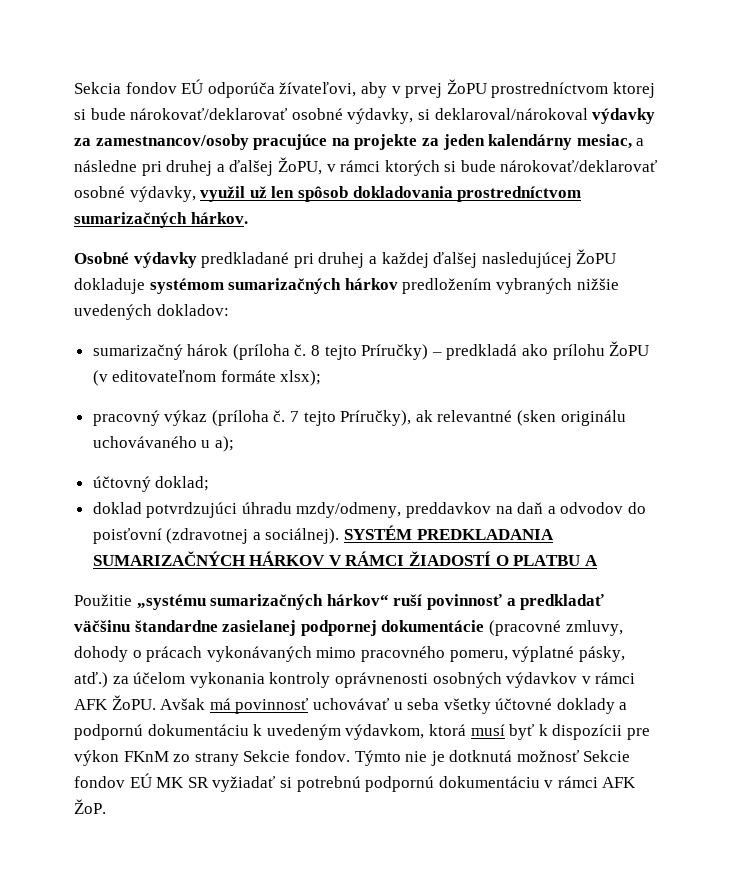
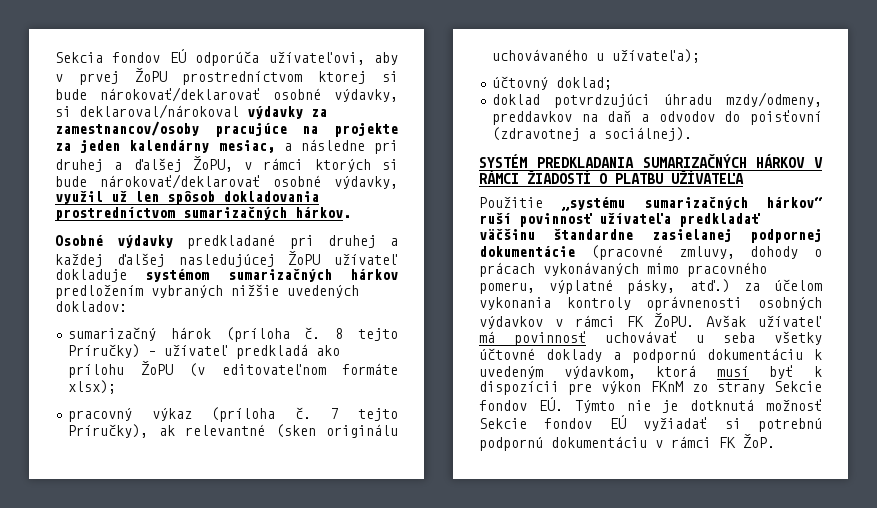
- Sekcia fondov EÚ odporúča žívateľovi, aby v prvej ŽoPU prostredníctvom ktorej si bude nárokovať/deklarovať osobné výdavky, si deklaroval/nárokoval výdavky za zamestnancov/osoby pracujúce na projekte za jeden kalendárny mesiac, a následne pri druhej a ďalšej ŽoPU, v rámci ktorých si bude nárokovať/deklarovať osobné výdavky, využil už len spôsob dokladovania prostredníctvom sumarizačných hárkov.
+ Sekcia fondov EÚ odporúča užívateľovi, aby v prvej ŽoPU prostredníctvom ktorej si bude nárokovať/deklarovať osobné výdavky, si deklaroval/nárokoval výdavky za zamestnancov/osoby pracujúce na projekte za jeden kalendárny mesiac, a následne pri druhej a ďalšej ŽoPU, v rámci ktorých si bude nárokovať/deklarovať osobné výdavky, využil už len spôsob dokladovania prostredníctvom sumarizačných hárkov.
- Osobné výdavky predkladané pri druhej a každej ďalšej nasledujúcej ŽoPU dokladuje systémom sumarizačných hárkov predložením vybraných nižšie uvedených dokladov:
+ Osobné výdavky predkladané pri druhej a každej ďalšej nasledujúcej ŽoPU užívateľ dokladuje systémom sumarizačných hárkov predložením vybraných nižšie uvedených dokladov:
- 8 tejto Príručky) – predkladá ako prílohu ŽoPU (v editovateľnom formáte xlsx);
+ 8 tejto Príručky) – užívateľ predkladá ako prílohu ŽoPU (v editovateľnom formáte xlsx);
- 7 tejto Príručky), ak relevantné (sken originálu uchovávaného u a);
+ 7 tejto Príručky), ak relevantné (sken originálu uchovávaného u užívateľa);
- doklad potvrdzujúci úhradu mzdy/odmeny, preddavkov na daň a odvodov do poisťovní (zdravotnej a sociálnej). SYSTÉM PREDKLADANIA SUMARIZAČNÝCH HÁRKOV V RÁMCI ŽIADOSTÍ O PLATBU A
+ doklad potvrdzujúci úhradu mzdy/odmeny, preddavkov na daň a odvodov do poisťovní (zdravotnej a sociálnej).
+ SYSTÉM PREDKLADANIA SUMARIZAČNÝCH HÁRKOV V RÁMCI ŽIADOSTÍ O PLATBU UŽÍVATEĽA
- Použitie „systému sumarizačných hárkov“ ruší povinnosť a predkladať väčšinu štandardne zasielanej podpornej dokumentácie (pracovné zmluvy, dohody o prácach vykonávaných mimo pracovného pomeru, výplatné pásky, atď.) za účelom vykonania kontroly oprávnenosti osobných výdavkov v rámci AFK ŽoPU.
+ Použitie „systému sumarizačných hárkov“ ruší povinnosť užívateľa predkladať väčšinu štandardne zasielanej podpornej dokumentácie (pracovné zmluvy, dohody o prácach vykonávaných mimo pracovného pomeru, výplatné pásky, atď.) za účelom vykonania kontroly oprávnenosti osobných výdavkov v rámci FK ŽoPU.
- Avšak má povinnosť uchovávať u seba všetky účtovné doklady a podpornú dokumentáciu k uvedeným výdavkom, ktorá musí byť k dispozícii pre výkon FKnM zo strany Sekcie fondov. Týmto nie je dotknutá možnosť Sekcie fondov EÚ MK SR vyžiadať si potrebnú podpornú dokumentáciu v rámci AFK ŽoP.
+ Avšak užívateľ má povinnosť uchovávať u seba všetky účtovné doklady a podpornú dokumentáciu k uvedeným výdavkom, ktorá musí byť k dispozícii pre výkon FKnM zo strany Sekcie fondov EÚ. Týmto nie je dotknutá možnosť Sekcie fondov EÚ vyžiadať si potrebnú podpornú dokumentáciu v rámci FK ŽoP.

